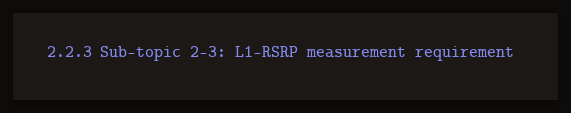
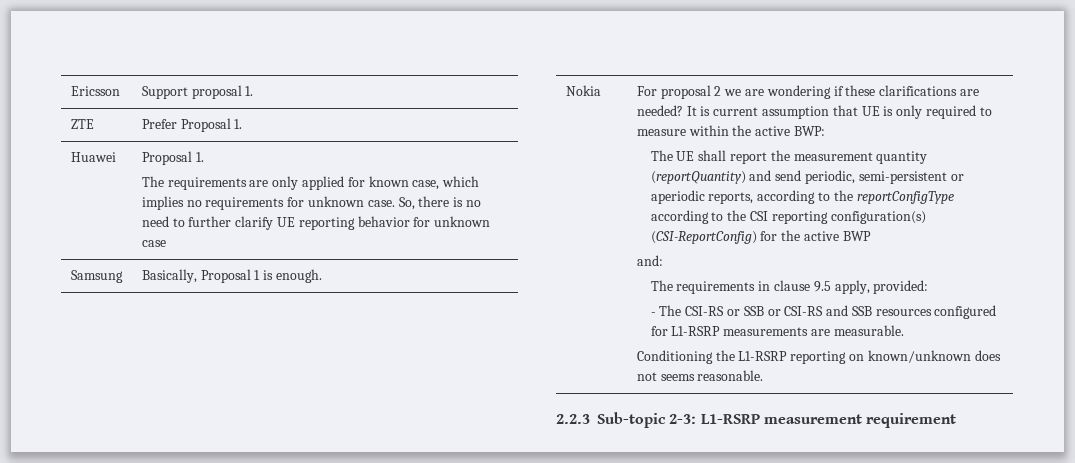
+ Ericsson | Support proposal 1.
+ ZTE | Prefer Proposal 1.
+ Huawei | Proposal 1.
+ The requirements are only applied for known case, which implies no requirements for unknown case. So, there is no need to further clarify UE reporting behavior for unknown case
+ Samsung | Basically, Proposal 1 is enough.
+ Nokia | For proposal 2 we are wondering if these clarifications are needed? It is current assumption that UE is only required to measure within the active BWP:
+ The UE shall report the measurement quantity (reportQuantity) and send periodic, semi-persistent or aperiodic reports, according to the reportConfigType according to the CSI reporting configuration(s) (CSI-ReportConfig) for the active BWP
+ and:
+ The requirements in clause 9.5 apply, provided:
+ - The CSI-RS or SSB or CSI-RS and SSB resources configured for L1-RSRP measurements are measurable.
+ Conditioning the L1-RSRP reporting on known/unknown does not seems reasonable.

